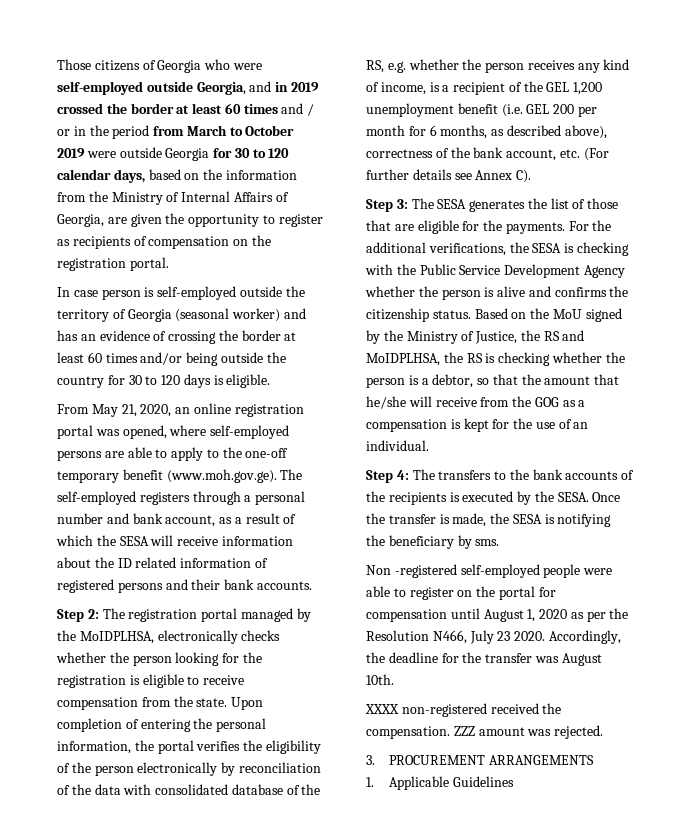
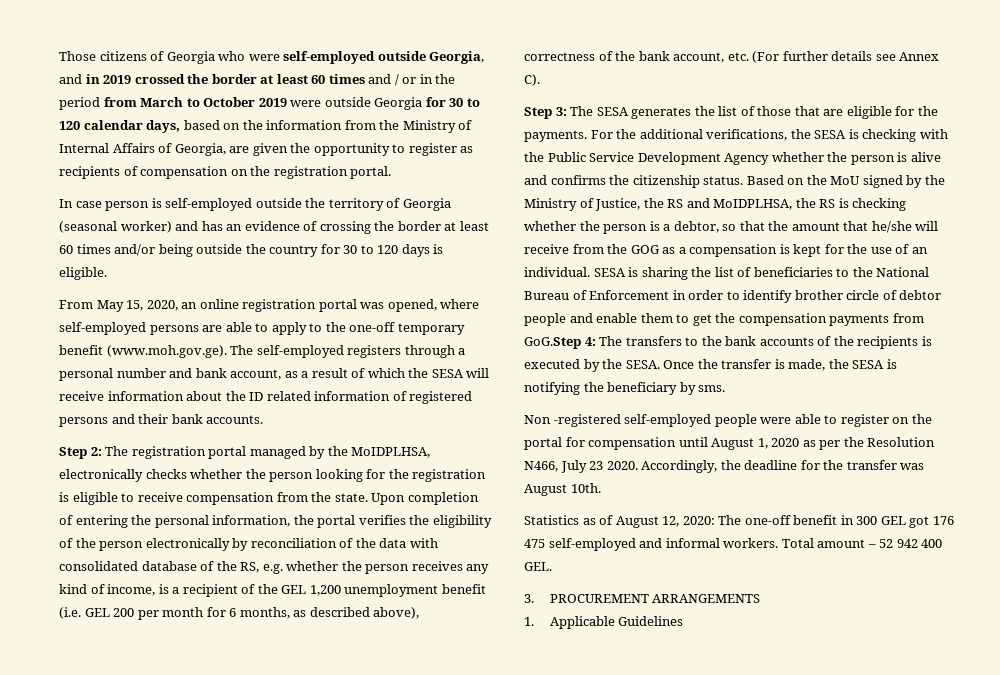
- From May 21, 2020, an online registration portal was opened, where self-employed persons are able to apply to the one-off temporary benefit (www.moh.gov.ge). The self-employed registers through a personal number and bank account, as a result of which the SESA will receive information about the ID related information of registered persons and their bank accounts.
+ From May 15, 2020, an online registration portal was opened, where self-employed persons are able to apply to the one-off temporary benefit (www.moh.gov.ge). The self-employed registers through a personal number and bank account, as a result of which the SESA will receive information about the ID related information of registered persons and their bank accounts.
- Based on the MoU signed by the Ministry of Justice, the RS and MoIDPLHSA, the RS is checking whether the person is a debtor, so that the amount that he/she will receive from the GOG as a compensation is kept for the use of an individual.
- Step 4:
+ Based on the MoU signed by the Ministry of Justice, the RS and MoIDPLHSA, the RS is checking whether the person is a debtor, so that the amount that he/she will receive from the GOG as a compensation is kept for the use of an individual. SESA is sharing the list of beneficiaries to the National Bureau of Enforcement in order to identify brother circle of debtor people and enable them to get the compensation payments from GoG.Step 4:
- XXXX non-registered received the compensation. ZZZ amount was rejected.
+ Statistics as of August 12, 2020: The one-off benefit in 300 GEL got 176 475 self-employed and informal workers. Total amount – 52 942 400 GEL.

